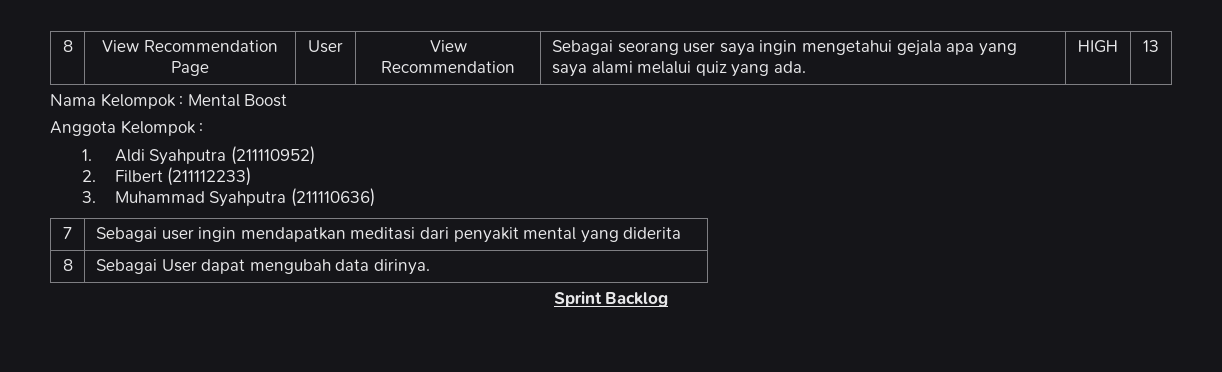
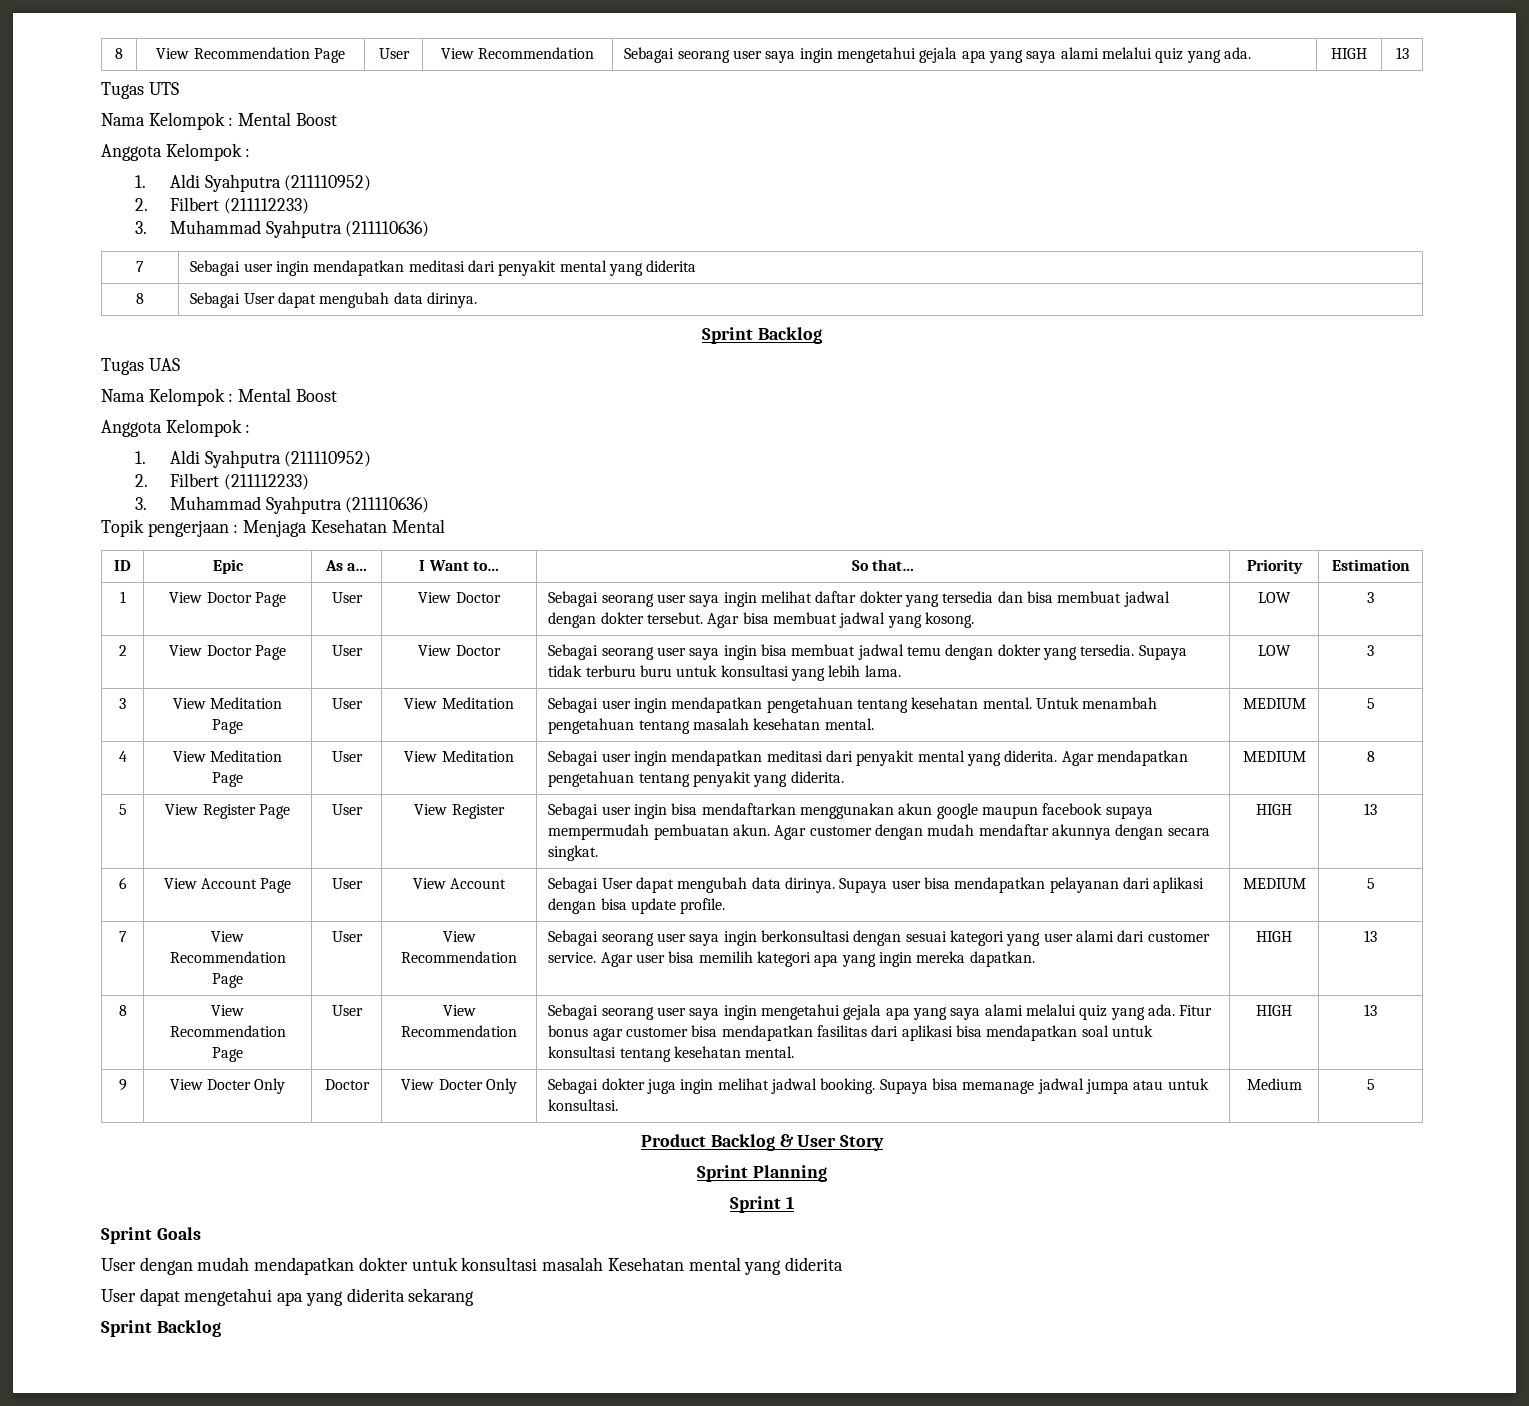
+ Tugas UTS
+ Tugas UAS
+ Nama Kelompok : Mental Boost
+ Anggota Kelompok :
+ 1. Aldi Syahputra (211110952)
+ 2. Filbert (211112233)
+ 3. Muhammad Syahputra (211110636)
+ Topik pengerjaan : Menjaga Kesehatan Mental
+ ID | Epic | As a… | I Want to… | So that… | Priority | Estimation
+ 1 | View Doctor Page | User | View Doctor | Sebagai seorang user saya ingin melihat daftar dokter yang tersedia dan bisa membuat jadwal dengan dokter tersebut. Agar bisa membuat jadwal yang kosong. | LOW | 3
+ 2 | View Doctor Page | User | View Doctor | Sebagai seorang user saya ingin bisa membuat jadwal temu dengan dokter yang tersedia. Supaya tidak terburu buru untuk konsultasi yang lebih lama. | LOW | 3
+ 3 | View Meditation Page | User | View Meditation | Sebagai user ingin mendapatkan pengetahuan tentang kesehatan mental. Untuk menambah pengetahuan tentang masalah kesehatan mental. | MEDIUM | 5
+ 4 | View Meditation Page | User | View Meditation | Sebagai user ingin mendapatkan meditasi dari penyakit mental yang diderita. Agar mendapatkan pengetahuan tentang penyakit yang diderita. | MEDIUM | 8
+ 5 | View Register Page | User | View Register | Sebagai user ingin bisa mendaftarkan menggunakan akun google maupun facebook supaya mempermudah pembuatan akun. Agar customer dengan mudah mendaftar akunnya dengan secara singkat. | HIGH | 13
+ 6 | View Account Page | User | View Account | Sebagai User dapat mengubah data dirinya. Supaya user bisa mendapatkan pelayanan dari aplikasi dengan bisa update profile. | MEDIUM | 5
+ 7 | View Recommendation Page | User | View Recommendation | Sebagai seorang user saya ingin berkonsultasi dengan sesuai kategori yang user alami dari customer service. Agar user bisa memilih kategori apa yang ingin mereka dapatkan. | HIGH | 13
+ 8 | View Recommendation Page | User | View Recommendation | Sebagai seorang user saya ingin mengetahui gejala apa yang saya alami melalui quiz yang ada. Fitur bonus agar customer bisa mendapatkan fasilitas dari aplikasi bisa mendapatkan soal untuk konsultasi tentang kesehatan mental. | HIGH | 13
+ 9 | View Docter Only | Doctor | View Docter Only | Sebagai dokter juga ingin melihat jadwal booking. Supaya bisa memanage jadwal jumpa atau untuk konsultasi. | Medium | 5
+ Product Backlog & User Story
+ Sprint Planning
+ Sprint 1
+ Sprint Goals
+ User dengan mudah mendapatkan dokter untuk konsultasi masalah Kesehatan mental yang diderita
+ User dapat mengetahui apa yang diderita sekarang
+ Sprint Backlog

